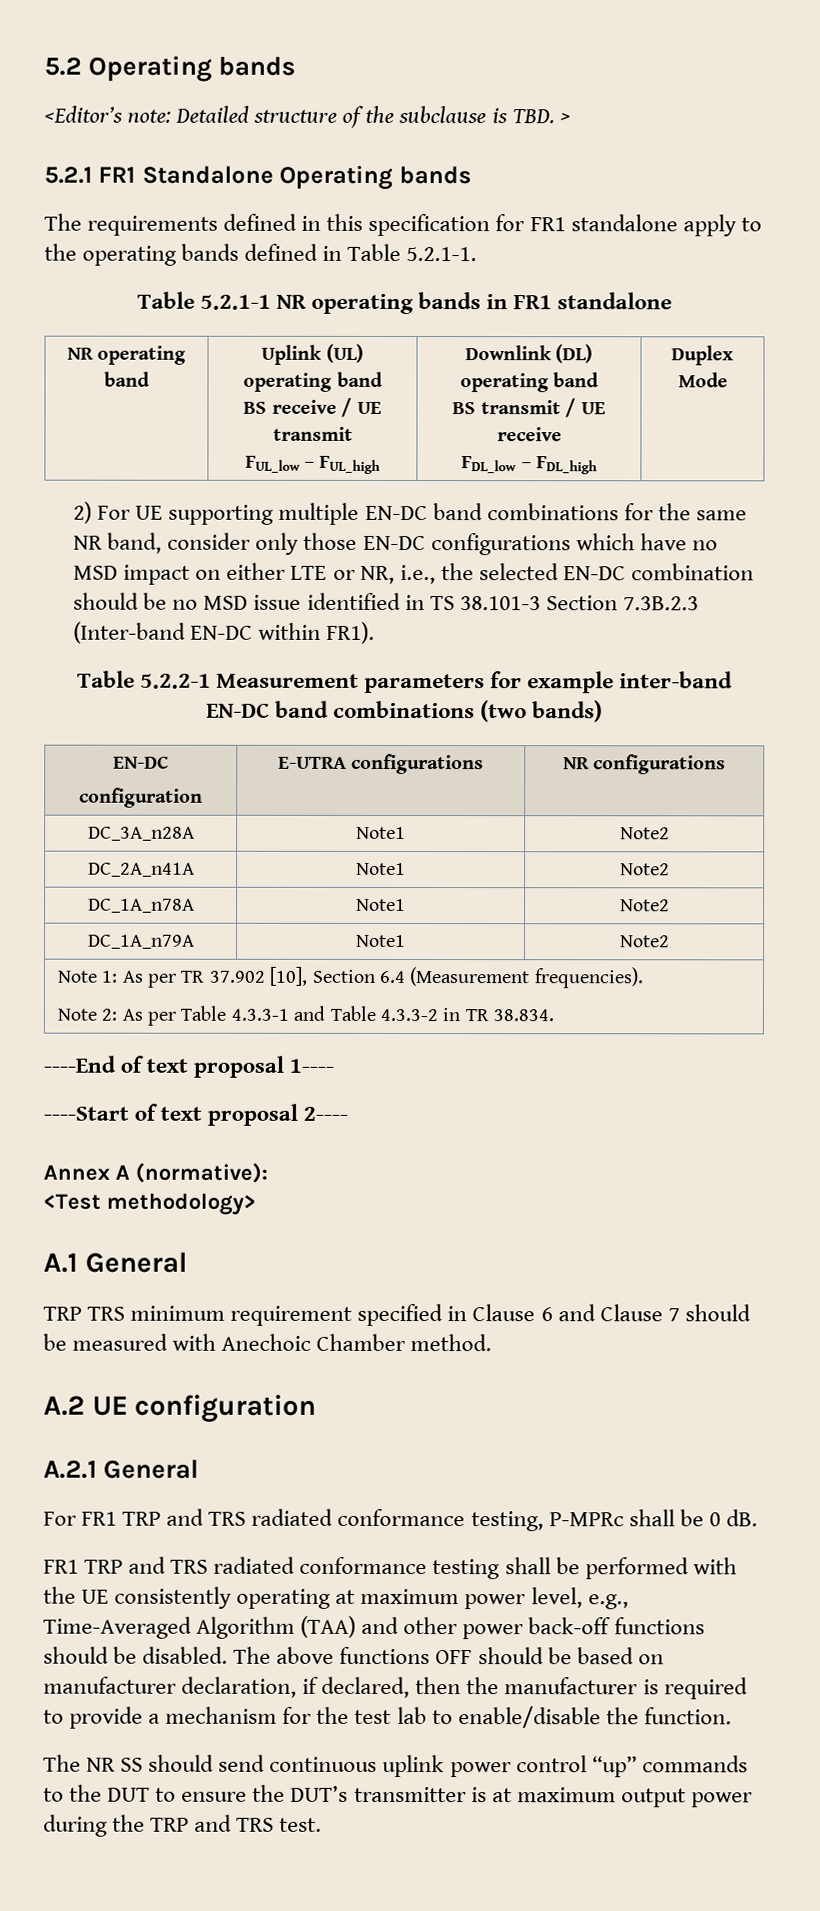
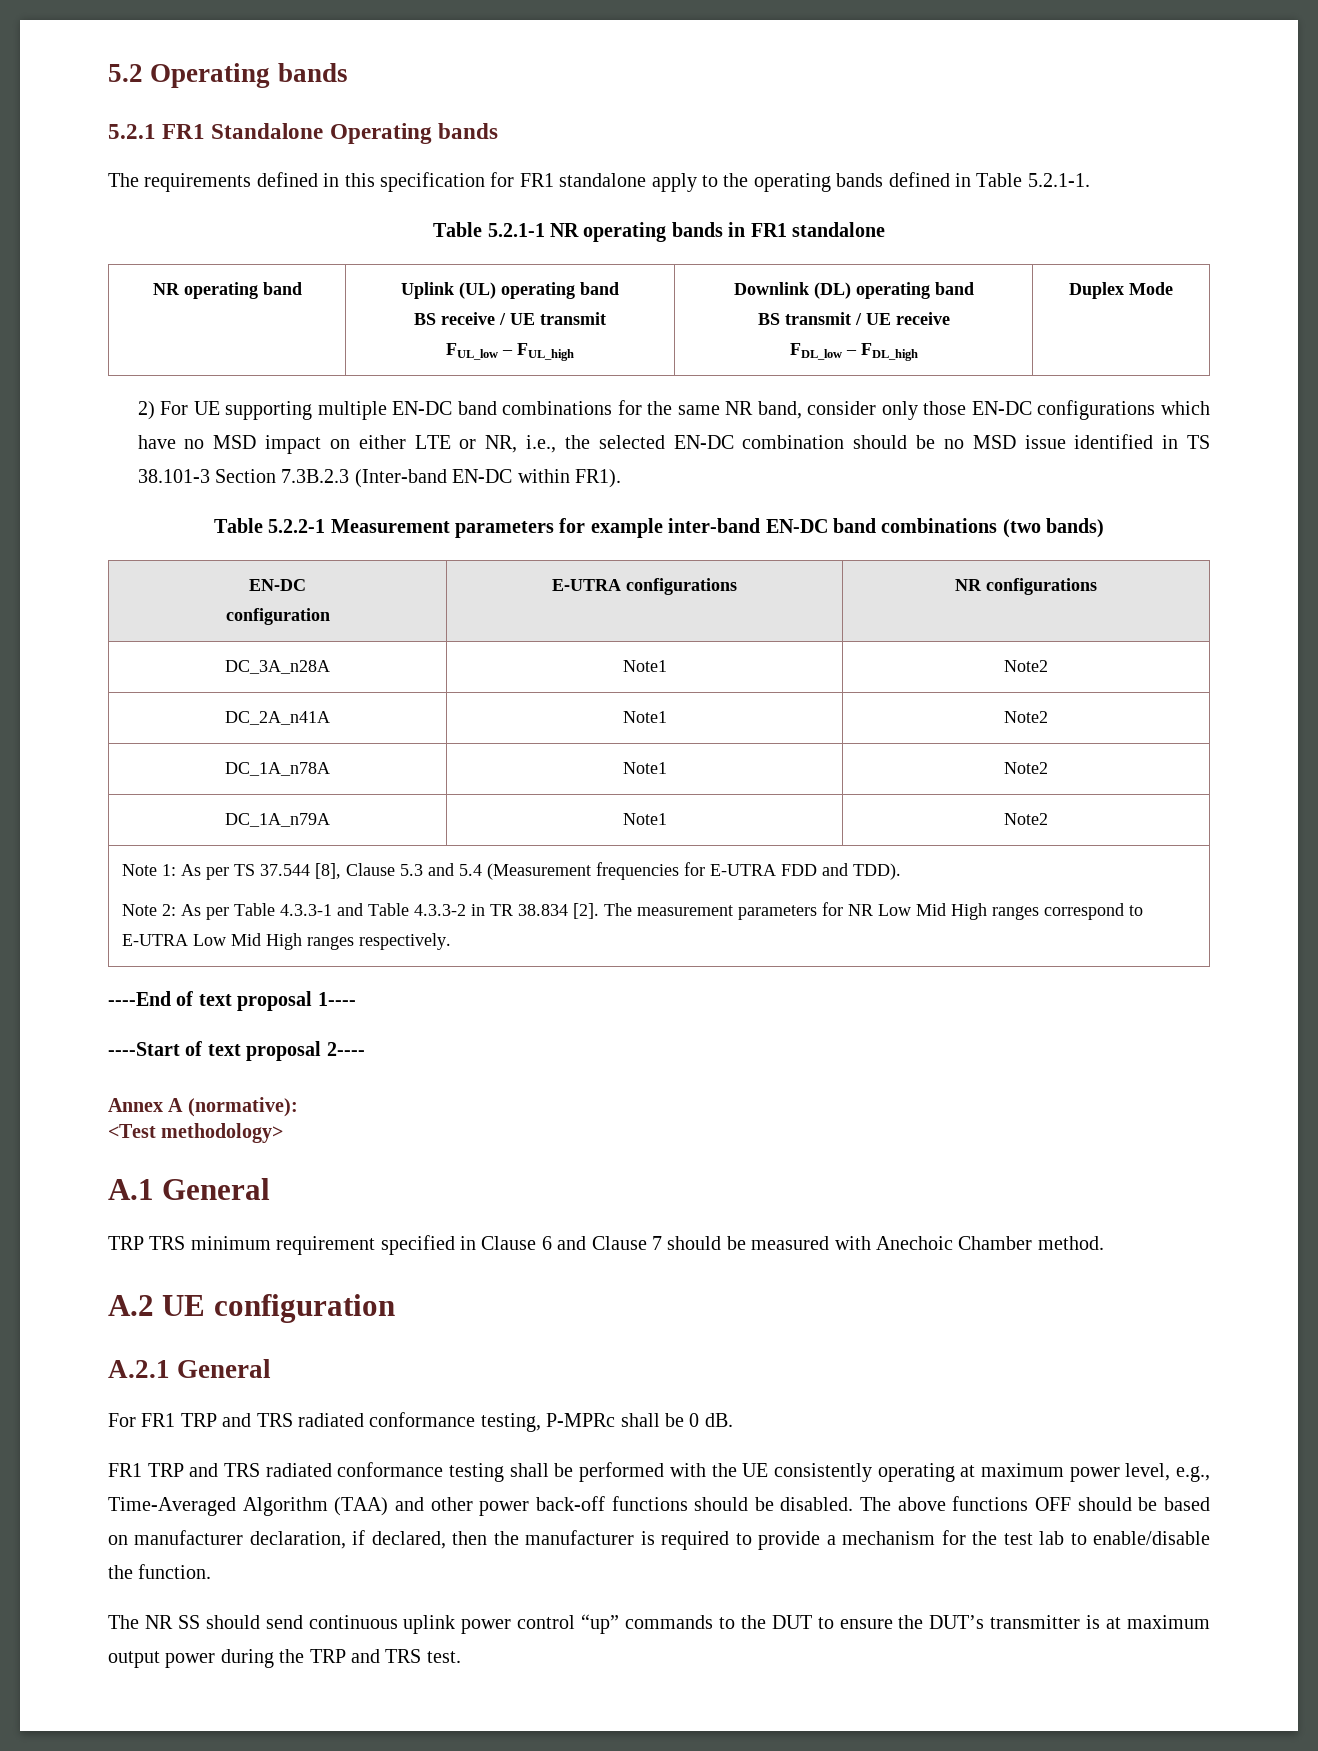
- <Editor’s note: Detailed structure of the subclause is TBD. >
- Note 1: As per TR 37.902 [10], Section 6.4 (Measurement frequencies).
+ Note 1: As per TS 37.544 [8], Clause 5.3 and 5.4 (Measurement frequencies for E-UTRA FDD and TDD).
- Note 2: As per Table 4.3.3-1 and Table 4.3.3-2 in TR 38.834.
+ Note 2: As per Table 4.3.3-1 and Table 4.3.3-2 in TR 38.834 [2]. The measurement parameters for NR Low Mid High ranges correspond to E-UTRA Low Mid High ranges respectively.

